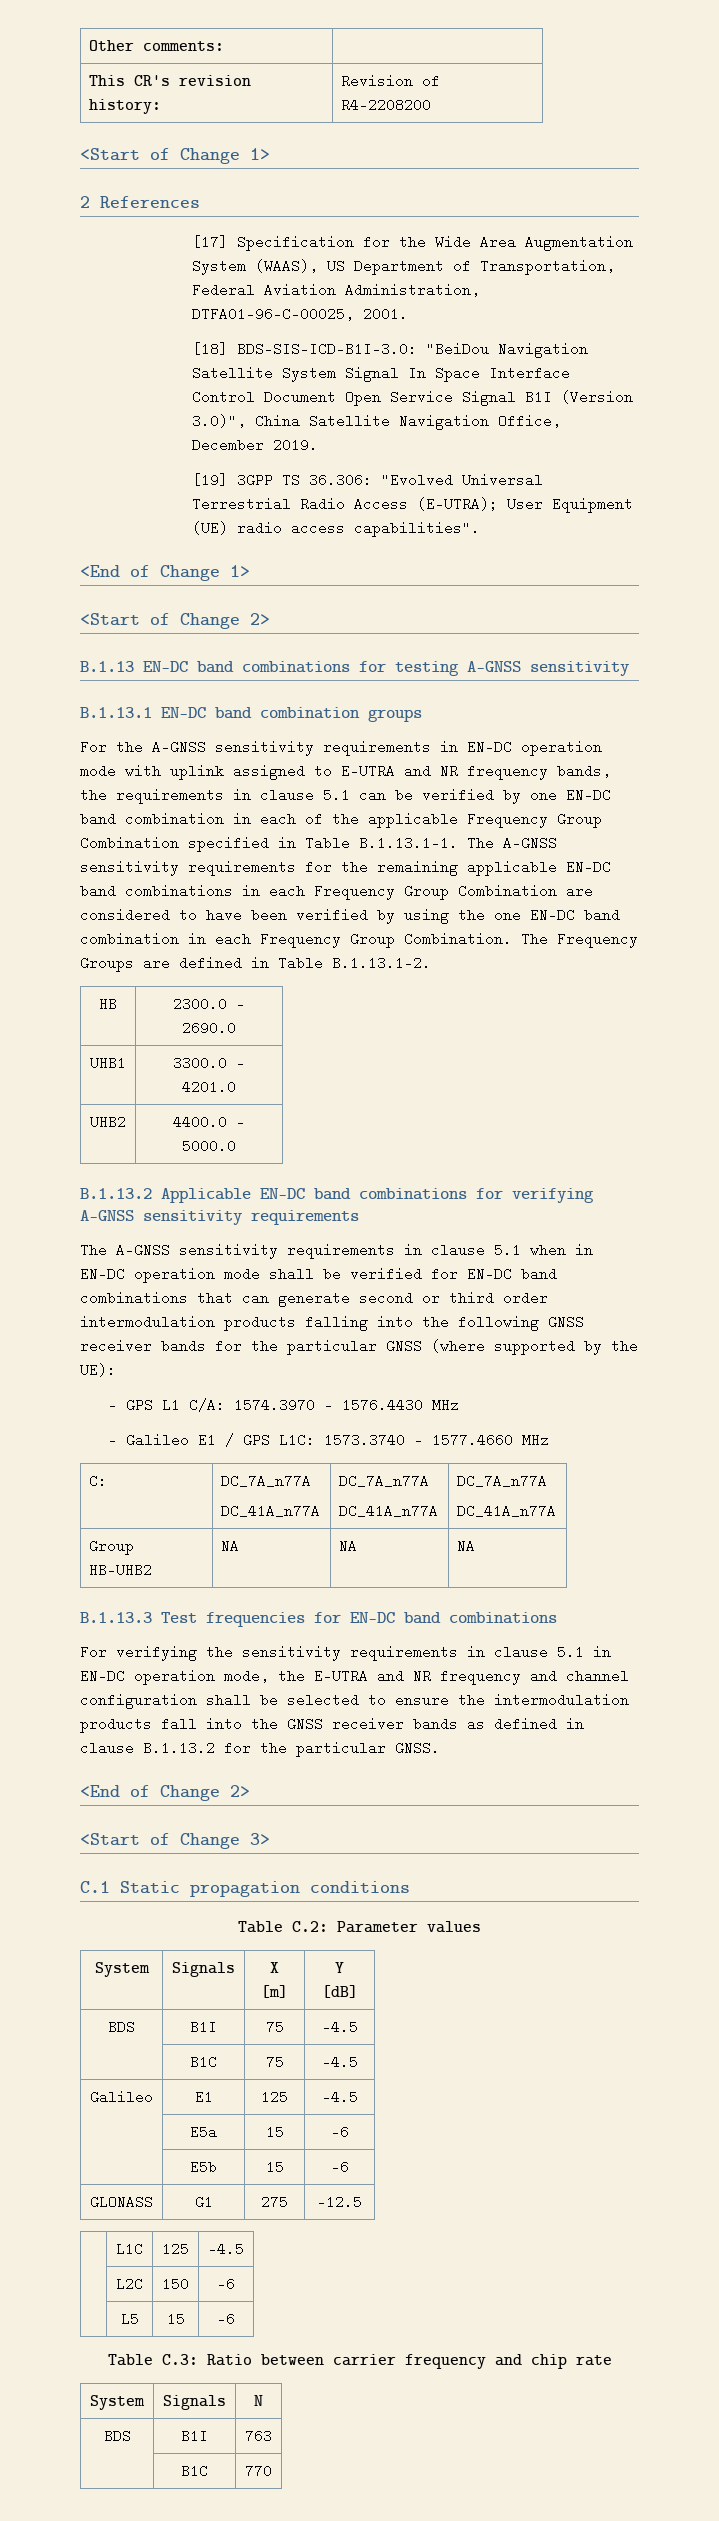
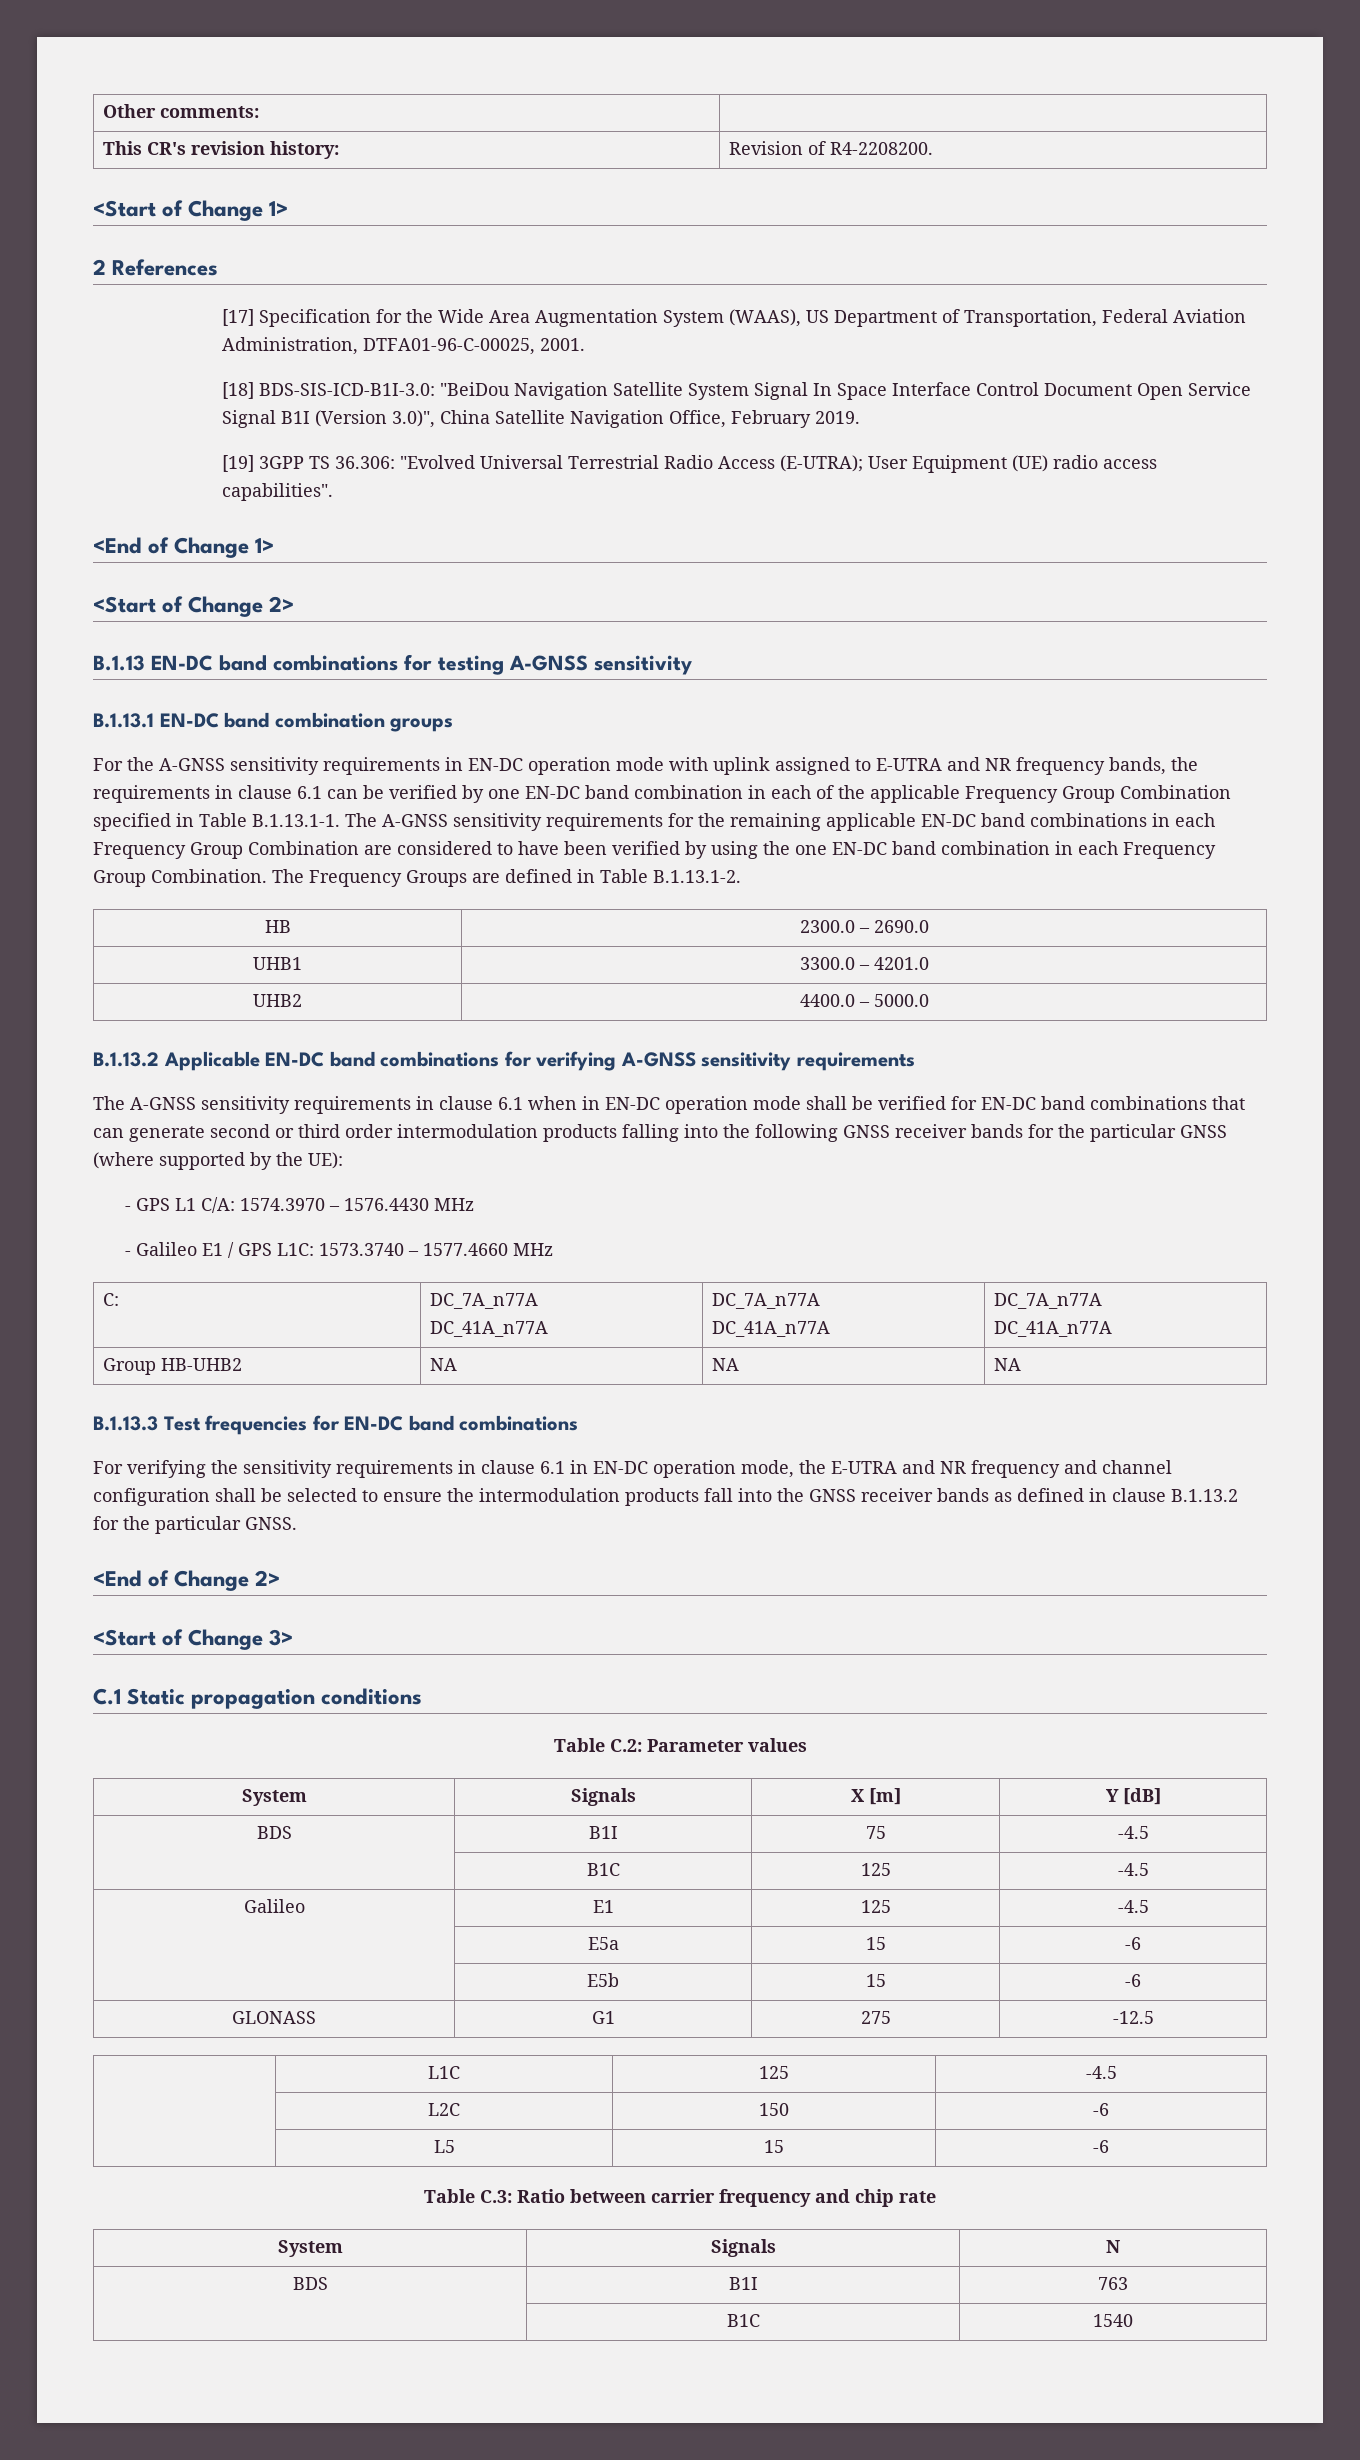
- This CR's revision history: | Revision of R4-2208200
+ This CR's revision history: | Revision of R4-2208200.
- [18] BDS-SIS-ICD-B1I-3.0: "BeiDou Navigation Satellite System Signal In Space Interface Control Document Open Service Signal B1I (Version 3.0)", China Satellite Navigation Office, December 2019.
+ [18] BDS-SIS-ICD-B1I-3.0: "BeiDou Navigation Satellite System Signal In Space Interface Control Document Open Service Signal B1I (Version 3.0)", China Satellite Navigation Office, February 2019.
- For the A-GNSS sensitivity requirements in EN-DC operation mode with uplink assigned to E-UTRA and NR frequency bands, the requirements in clause 5.1 can be verified by one EN-DC band combination in each of the applicable Frequency Group Combination specified in Table B.1.13.1-1. The A-GNSS sensitivity requirements for the remaining applicable EN-DC band combinations in each Frequency Group Combination are considered to have been verified by using the one EN-DC band combination in each Frequency Group Combination.
+ For the A-GNSS sensitivity requirements in EN-DC operation mode with uplink assigned to E-UTRA and NR frequency bands, the requirements in clause 6.1 can be verified by one EN-DC band combination in each of the applicable Frequency Group Combination specified in Table B.1.13.1-1. The A-GNSS sensitivity requirements for the remaining applicable EN-DC band combinations in each Frequency Group Combination are considered to have been verified by using the one EN-DC band combination in each Frequency Group Combination.
- The A-GNSS sensitivity requirements in clause 5.1 when in EN-DC operation mode shall be verified for EN-DC band combinations that can generate second or third order intermodulation products falling into the following GNSS receiver bands for the particular GNSS (where supported by the UE):
+ The A-GNSS sensitivity requirements in clause 6.1 when in EN-DC operation mode shall be verified for EN-DC band combinations that can generate second or third order intermodulation products falling into the following GNSS receiver bands for the particular GNSS (where supported by the UE):
- For verifying the sensitivity requirements in clause 5.1 in EN-DC operation mode, the E-UTRA and NR frequency and channel configuration shall be selected to ensure the intermodulation products fall into the GNSS receiver bands as defined in clause B.1.13.2 for the particular GNSS.
+ For verifying the sensitivity requirements in clause 6.1 in EN-DC operation mode, the E-UTRA and NR frequency and channel configuration shall be selected to ensure the intermodulation products fall into the GNSS receiver bands as defined in clause B.1.13.2 for the particular GNSS.
- | B1C | 75 | -4.5
+ | B1C | 125 | -4.5
- | B1C | 770
+ | B1C | 1540

